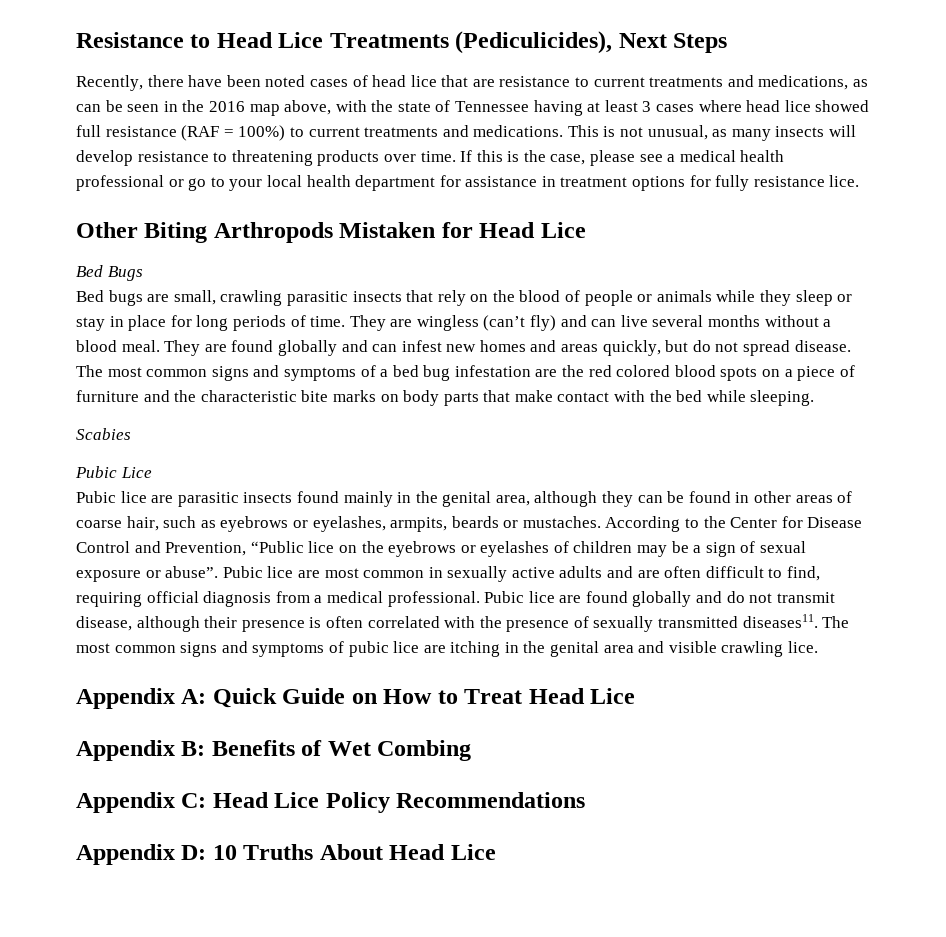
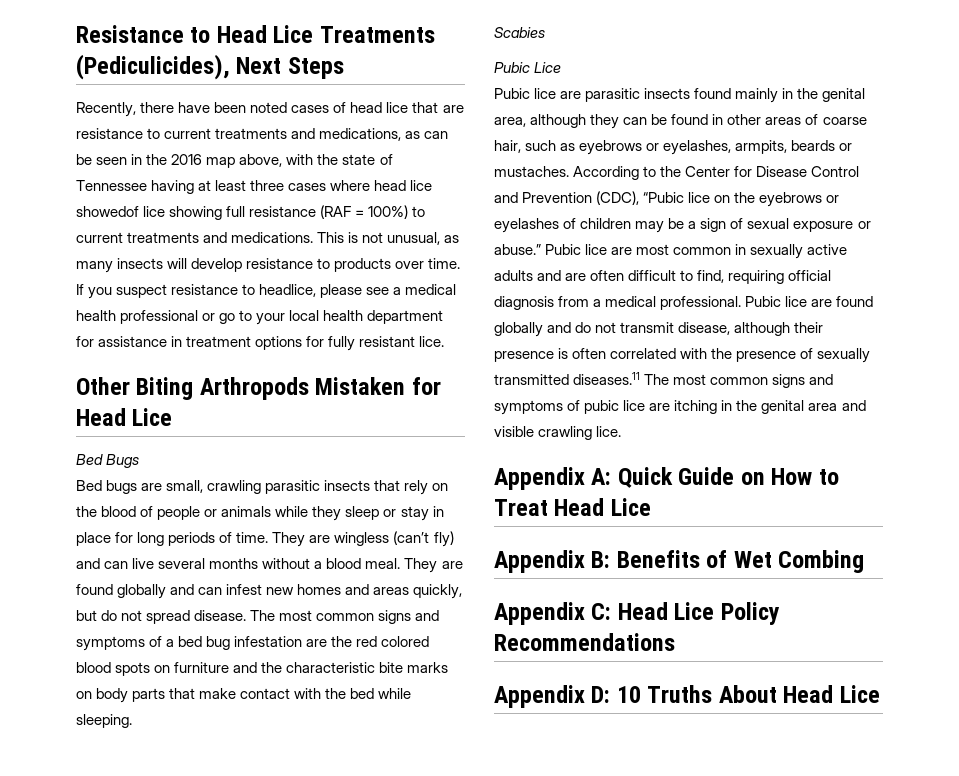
- Recently, there have been noted cases of head lice that are resistance to current treatments and medications, as can be seen in the 2016 map above, with the state of Tennessee having at least 3 cases where head lice showed full resistance (RAF = 100%) to current treatments and medications.
+ Recently, there have been noted cases of head lice that are resistance to current treatments and medications, as can be seen in the 2016 map above, with the state of Tennessee having at least three cases where head lice showedof lice showing full resistance (RAF = 100%) to current treatments and medications.
- This is not unusual, as many insects will develop resistance to threatening products over time.
+ This is not unusual, as many insects will develop resistance to products over time.
- If this is the case, please see a medical health professional or go to your local health department for assistance in treatment options for fully resistance lice.
+ If you suspect resistance to headlice, please see a medical health professional or go to your local health department for assistance in treatment options for fully resistant lice.
- The most common signs and symptoms of a bed bug infestation are the red colored blood spots on a piece of furniture and the characteristic bite marks on body parts that make contact with the bed while sleeping.
+ The most common signs and symptoms of a bed bug infestation are the red colored blood spots on furniture and the characteristic bite marks on body parts that make contact with the bed while sleeping.
- According to the Center for Disease Control and Prevention, “Public lice on the eyebrows or eyelashes of children may be a sign of sexual exposure or abuse”.
+ According to the Center for Disease Control and Prevention (CDC), “Pubic lice on the eyebrows or eyelashes of children may be a sign of sexual exposure or abuse.”
- Pubic lice are found globally and do not transmit disease, although their presence is often correlated with the presence of sexually transmitted diseases11. The most common signs and symptoms of pubic lice are itching in the genital area and visible crawling lice.
+ Pubic lice are found globally and do not transmit disease, although their presence is often correlated with the presence of sexually transmitted diseases.11 The most common signs and symptoms of pubic lice are itching in the genital area and visible crawling lice.

